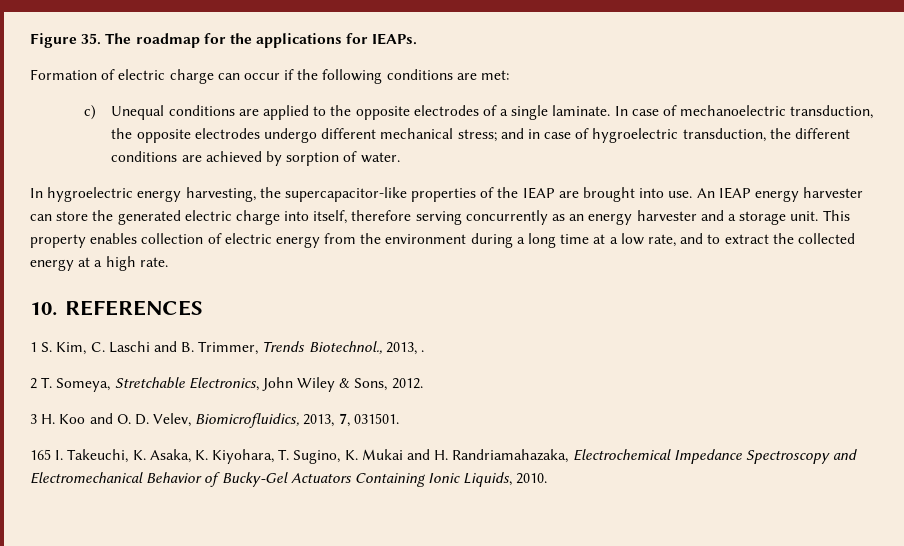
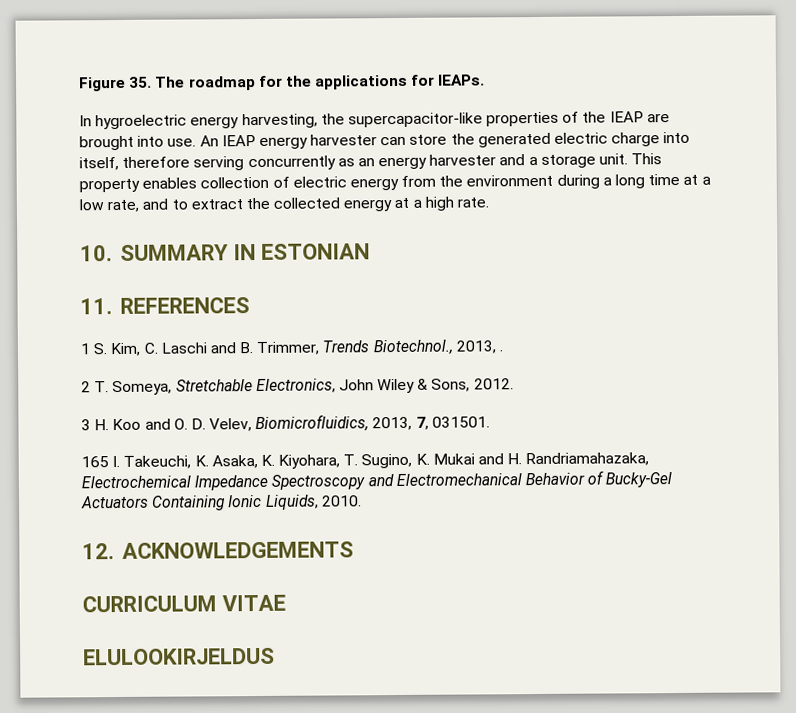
- Formation of electric charge can occur if the following conditions are met:
- c) Unequal conditions are applied to the opposite electrodes of a single laminate. In case of mechanoelectric transduction, the opposite electrodes undergo different mechanical stress; and in case of hygroelectric transduction, the different conditions are achieved by sorption of water.
- 10. REFERENCES
+ 10. SUMMARY IN ESTONIAN
+ 11. REFERENCES
+ 12. ACKNOWLEDGEMENTS
+ CURRICULUM VITAE
+ ELULOOKIRJELDUS

